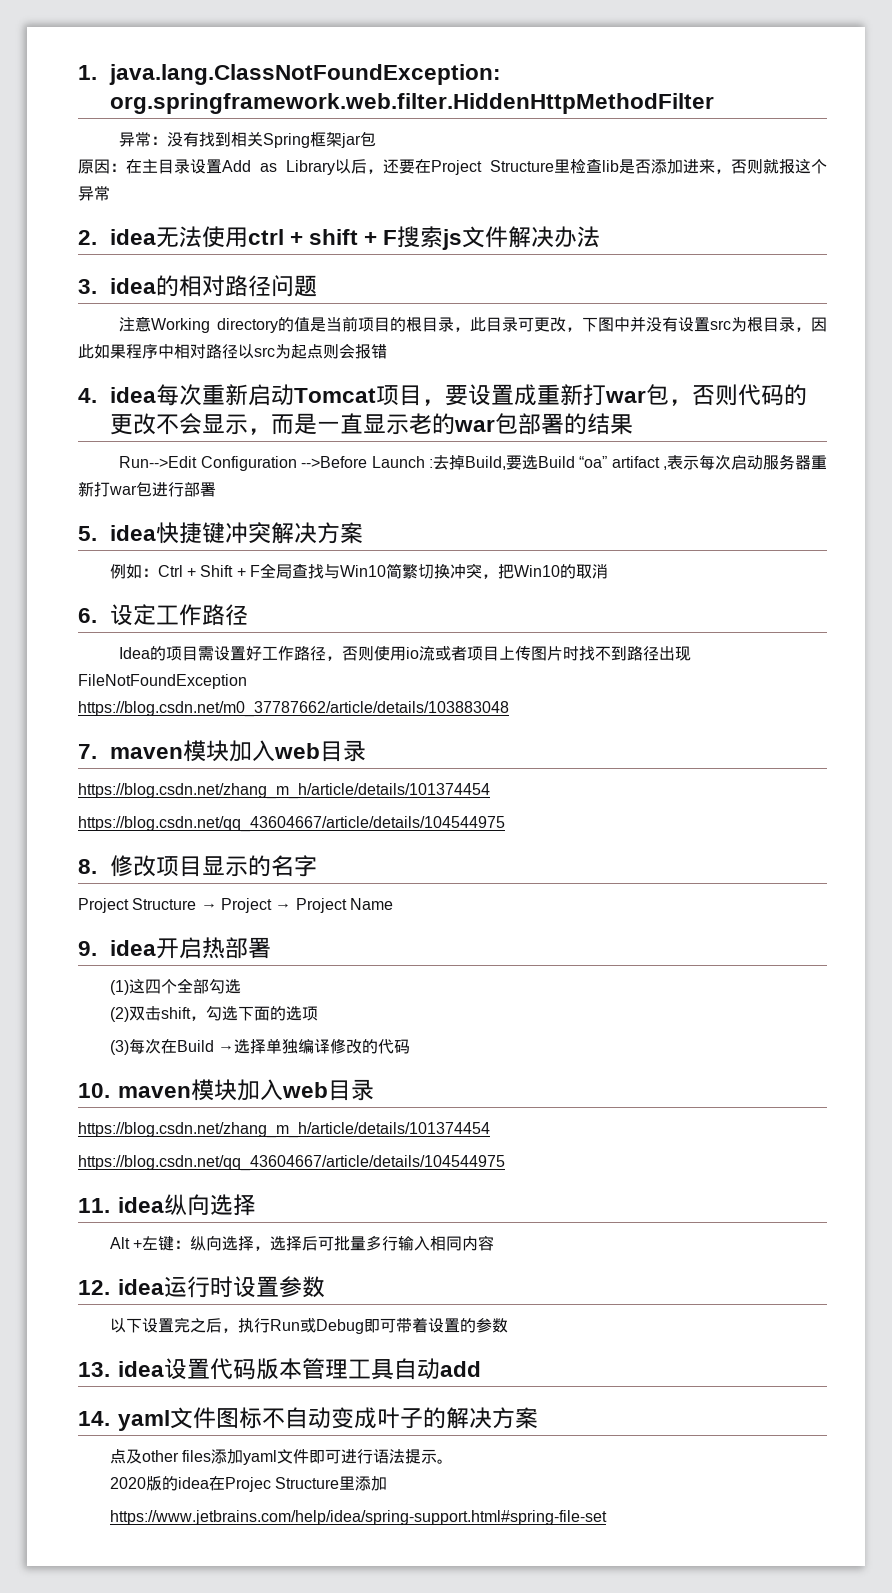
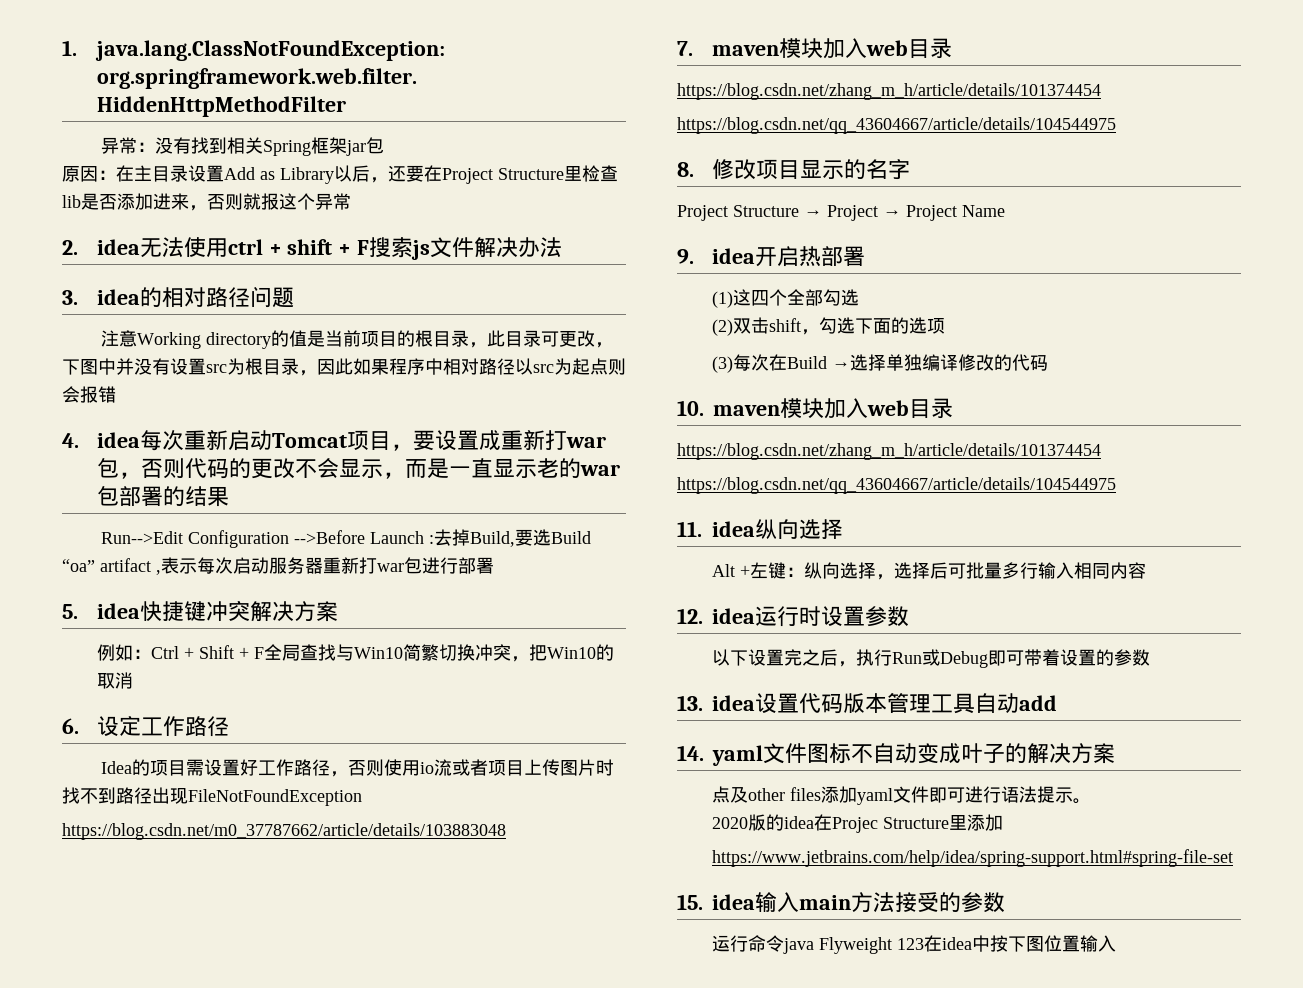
+ 15. idea输入main方法接受的参数
+ 运行命令java Flyweight 123在idea中按下图位置输入

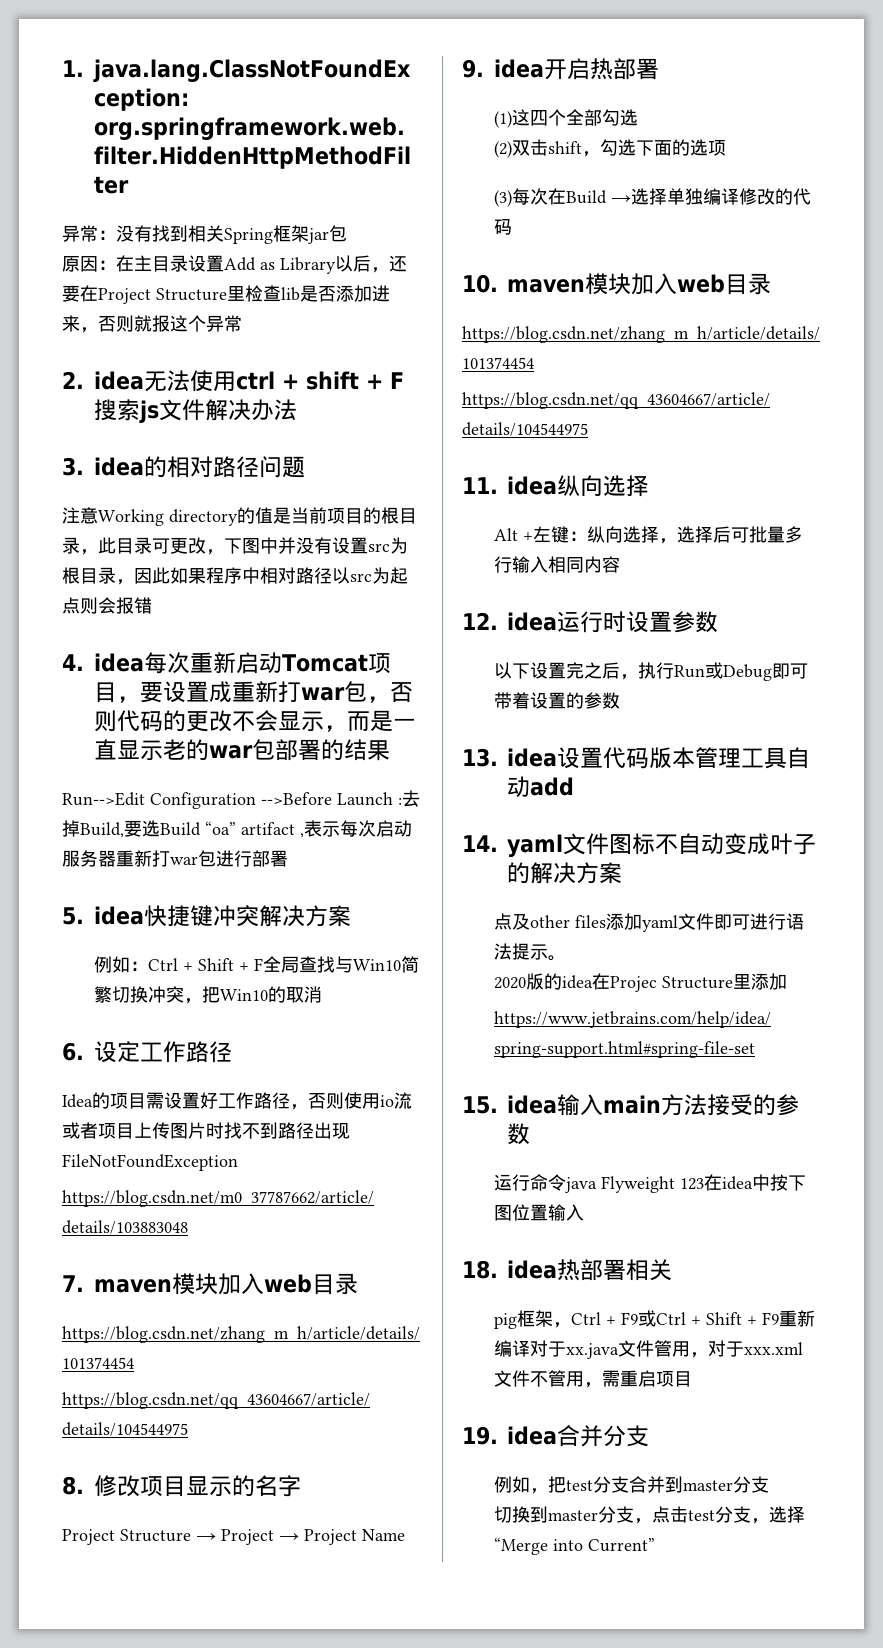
+ 18. idea热部署相关
+ pig框架，Ctrl + F9或Ctrl + Shift + F9重新编译对于xx.java文件管用，对于xxx.xml文件不管用，需重启项目
+ 19. idea合并分支
+ 例如，把test分支合并到master分支
+ 切换到master分支，点击test分支，选择“Merge into Current”

